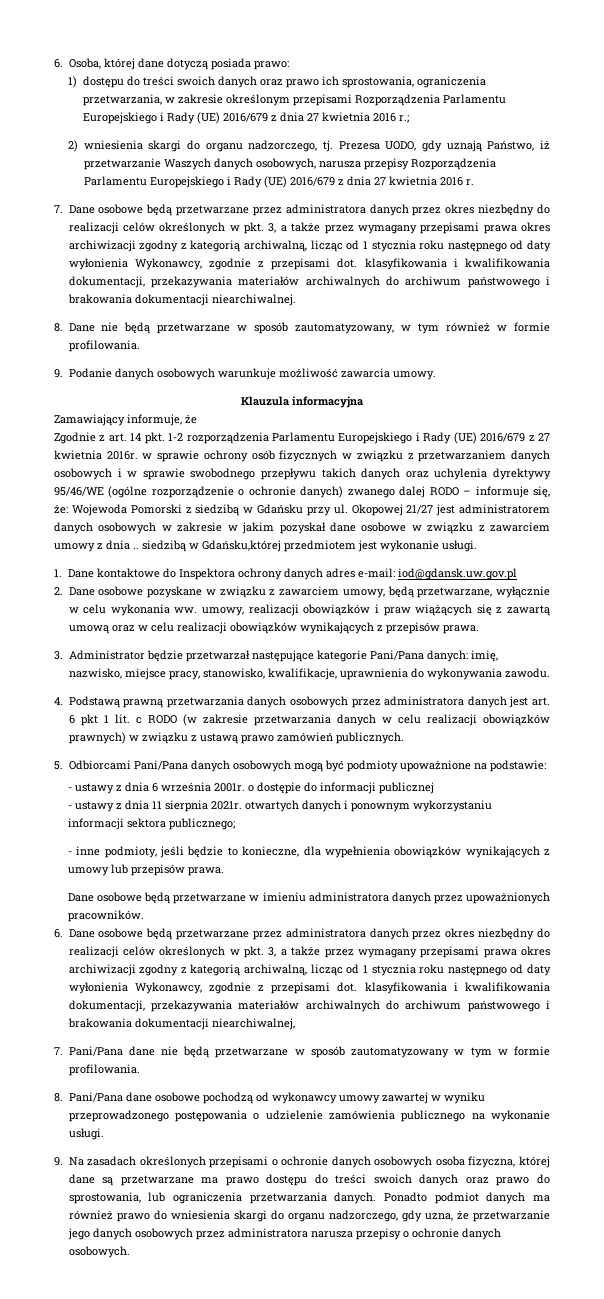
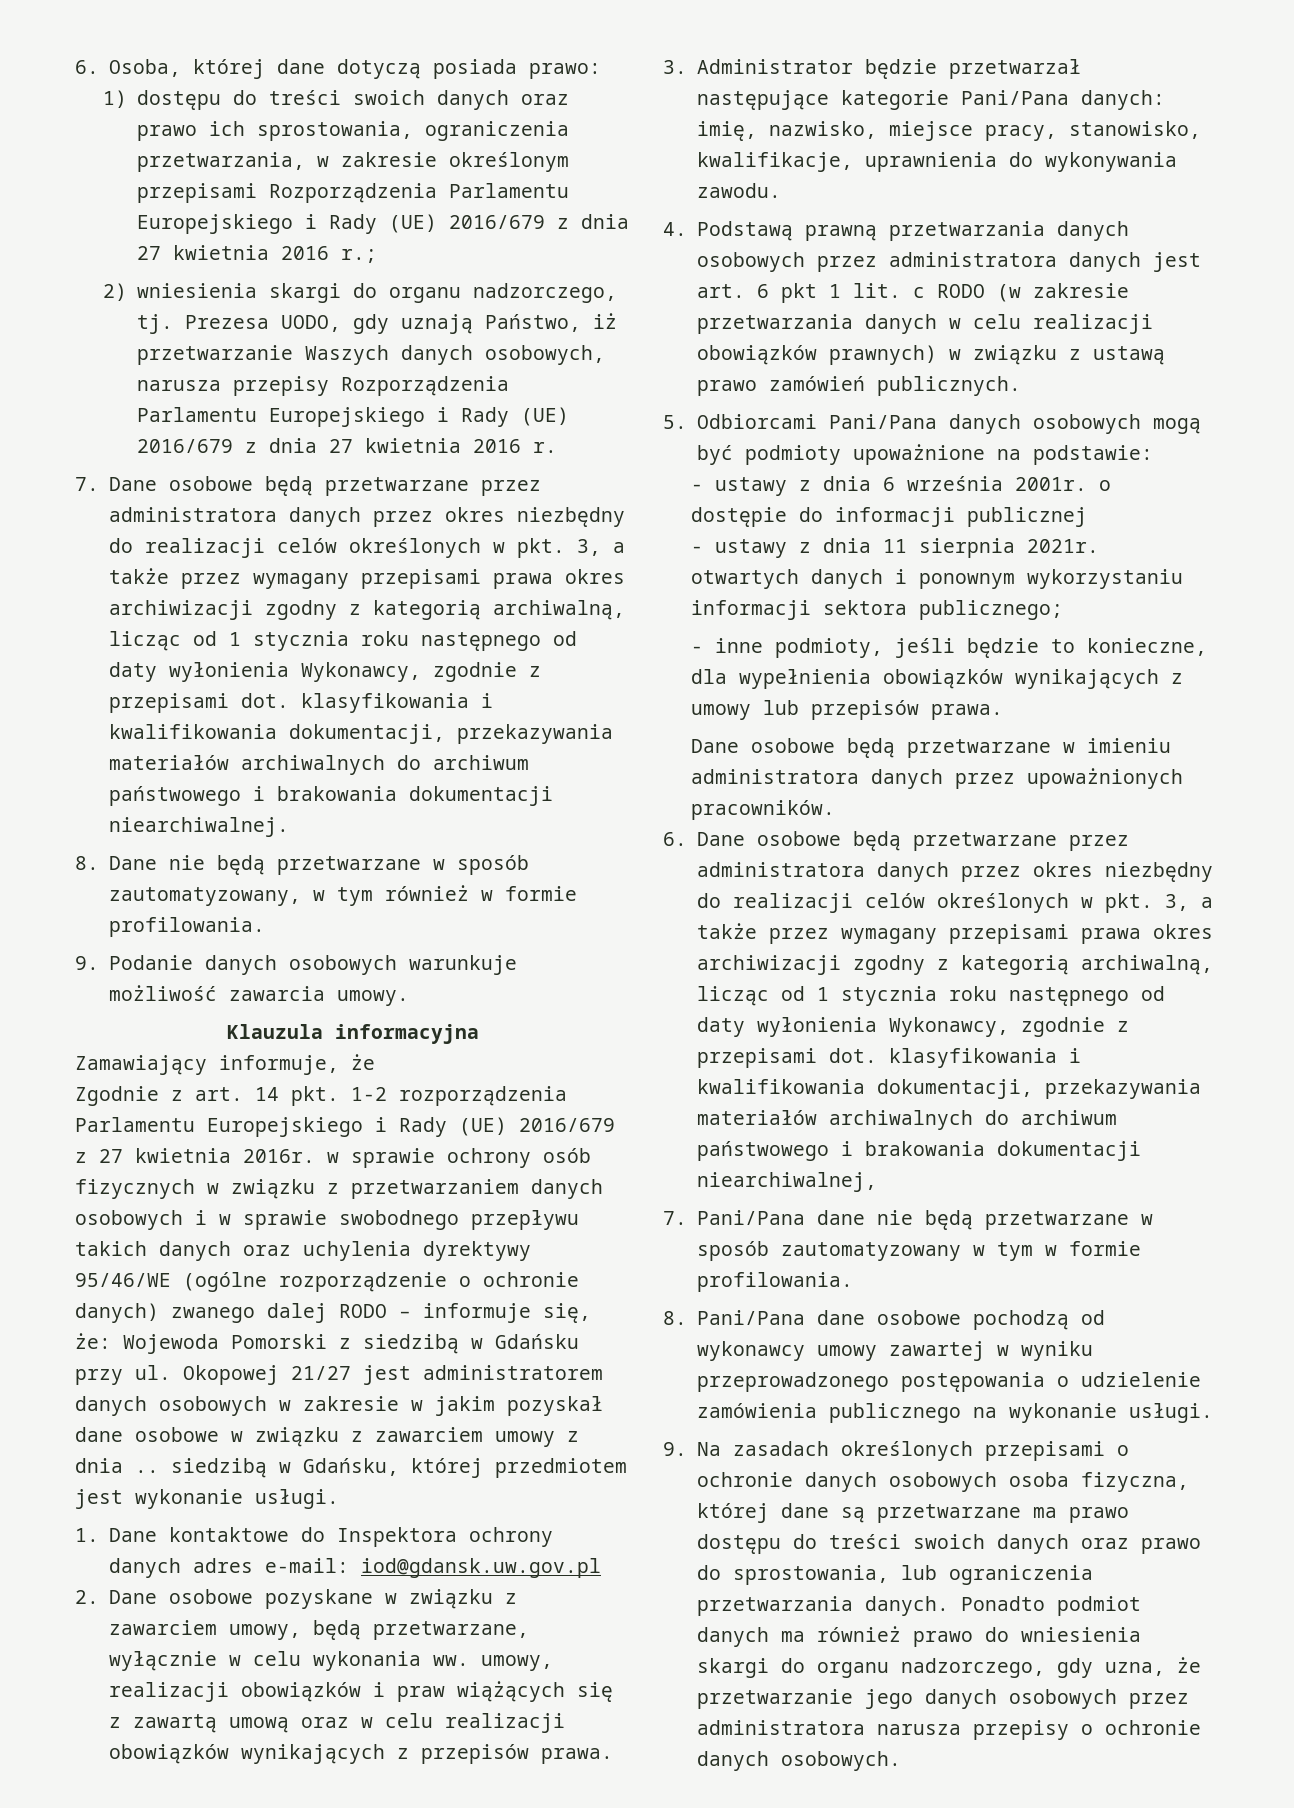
- Okopowej 21/27 jest administratorem danych osobowych w zakresie w jakim pozyskał dane osobowe w związku z zawarciem umowy z dnia .. siedzibą w Gdańsku,której przedmiotem jest wykonanie usługi.
+ Okopowej 21/27 jest administratorem danych osobowych w zakresie w jakim pozyskał dane osobowe w związku z zawarciem umowy z dnia .. siedzibą w Gdańsku, której przedmiotem jest wykonanie usługi.

